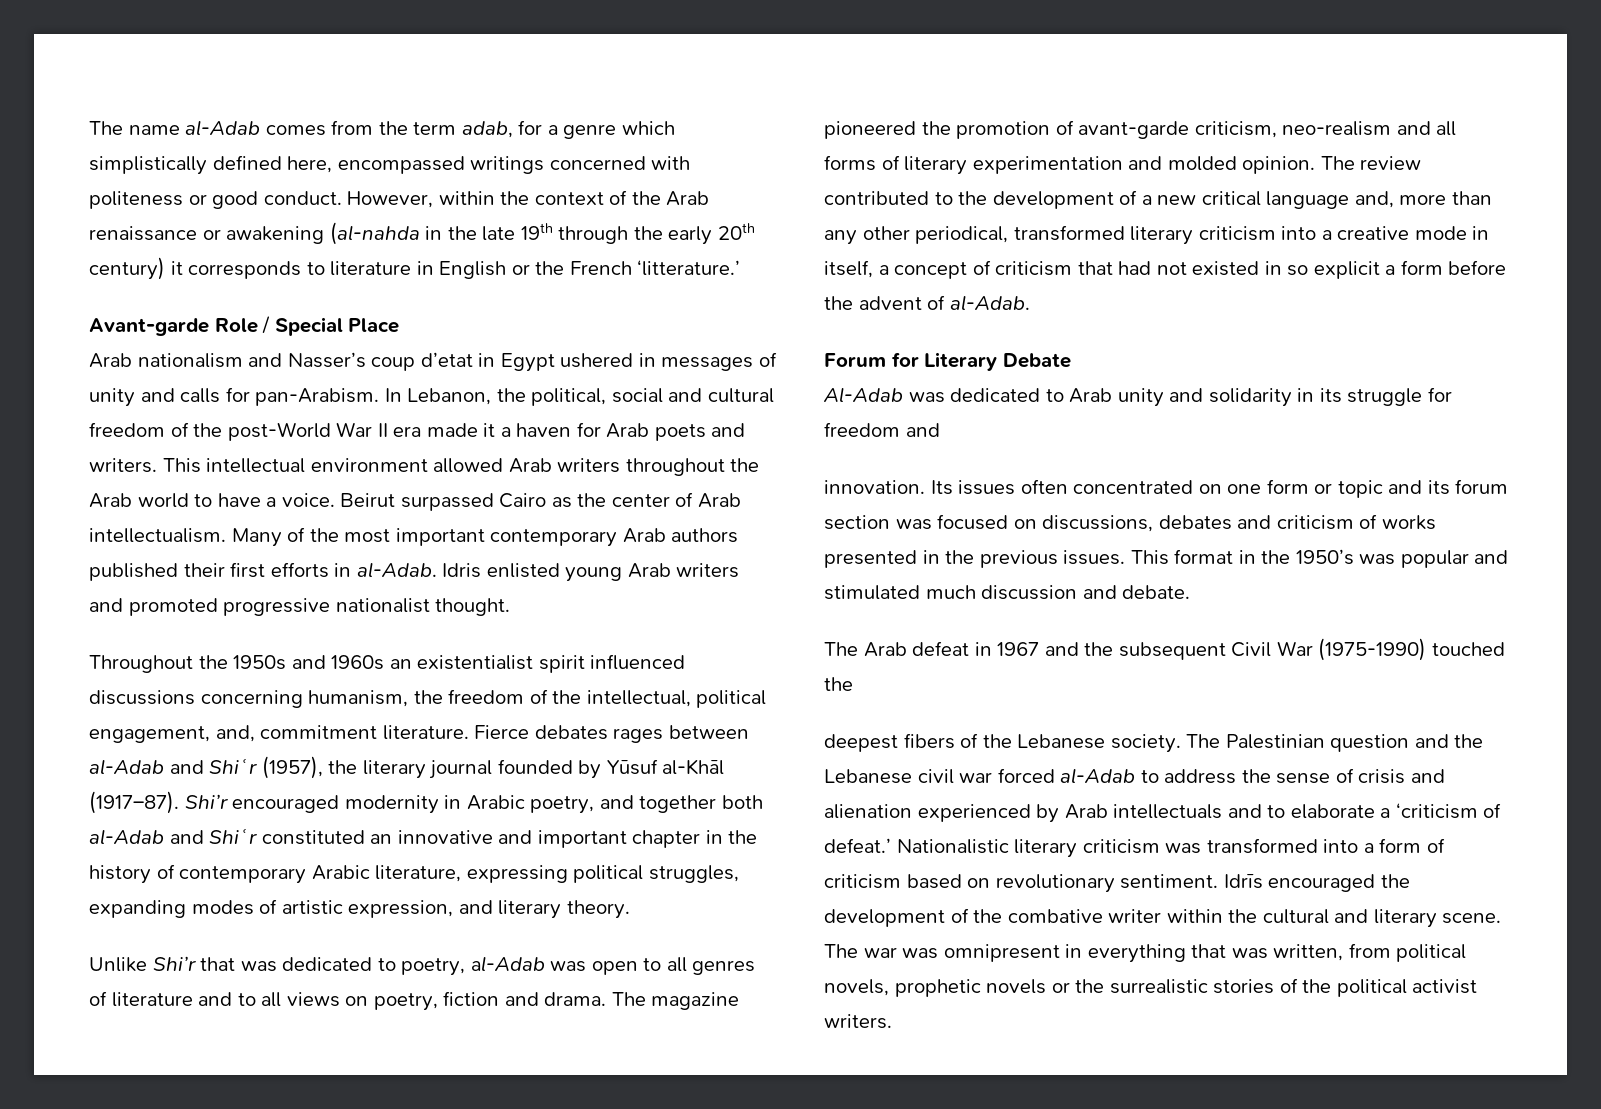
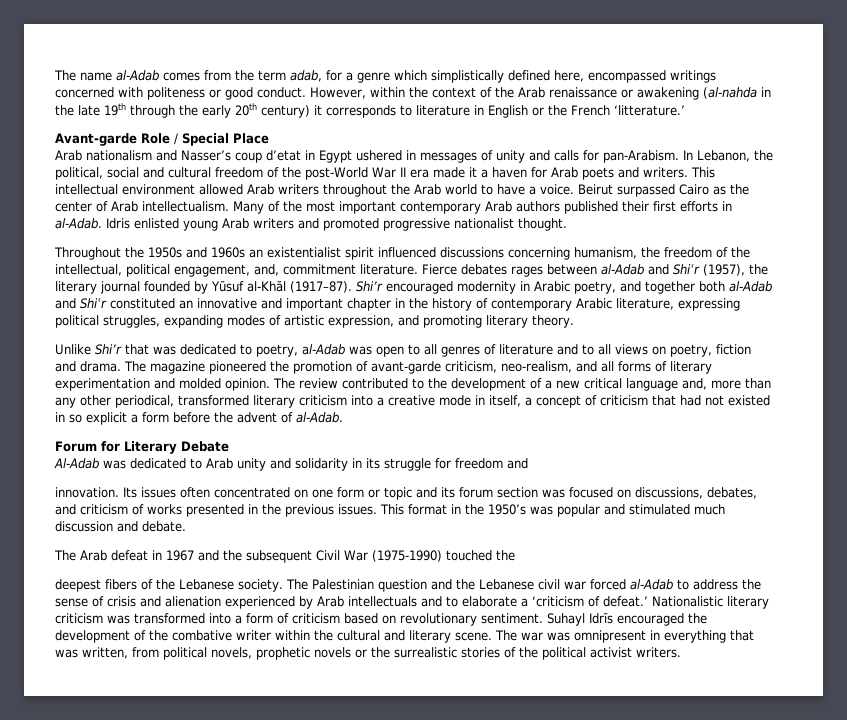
- Shi’r encouraged modernity in Arabic poetry, and together both al-Adab and Shiʿr constituted an innovative and important chapter in the history of contemporary Arabic literature, expressing political struggles, expanding modes of artistic expression, and literary theory.
+ Shi’r encouraged modernity in Arabic poetry, and together both al-Adab and Shiʿr constituted an innovative and important chapter in the history of contemporary Arabic literature, expressing political struggles, expanding modes of artistic expression, and promoting literary theory.
- The magazine pioneered the promotion of avant-garde criticism, neo-realism and all forms of literary experimentation and molded opinion.
+ The magazine pioneered the promotion of avant-garde criticism, neo-realism, and all forms of literary experimentation and molded opinion.
- Its issues often concentrated on one form or topic and its forum section was focused on discussions, debates and criticism of works presented in the previous issues.
+ Its issues often concentrated on one form or topic and its forum section was focused on discussions, debates, and criticism of works presented in the previous issues.
- Idrīs encouraged the development of the combative writer within the cultural and literary scene.
+ Suhayl Idrīs encouraged the development of the combative writer within the cultural and literary scene.

